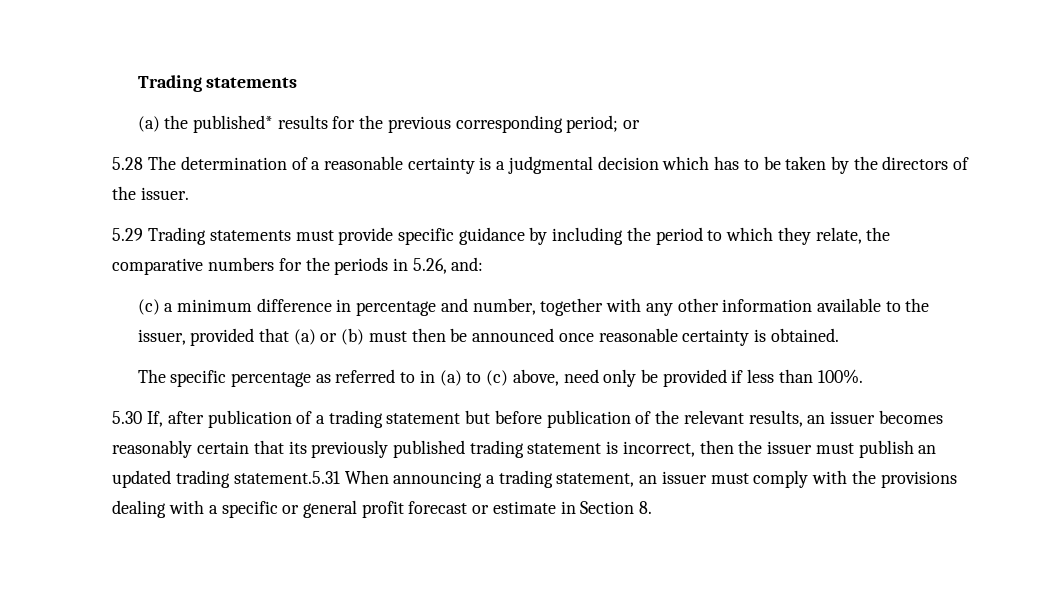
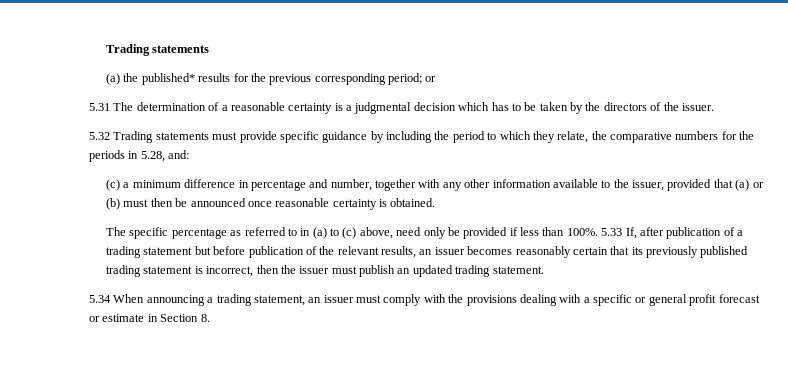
- 5.28 The determination of a reasonable certainty is a judgmental decision which has to be taken by the directors of the issuer.
+ 5.31 The determination of a reasonable certainty is a judgmental decision which has to be taken by the directors of the issuer.
- 5.29 Trading statements must provide specific guidance by including the period to which they relate, the comparative numbers for the periods in 5.26, and:
+ 5.32 Trading statements must provide specific guidance by including the period to which they relate, the comparative numbers for the periods in 5.28, and:
- The specific percentage as referred to in (a) to (c) above, need only be provided if less than 100%.
- 5.30 If, after publication of a trading statement but before publication of the relevant results, an issuer becomes reasonably certain that its previously published trading statement is incorrect, then the issuer must publish an updated trading statement.5.31 When announcing a trading statement, an issuer must comply with the provisions dealing with a specific or general profit forecast or estimate in Section 8.
+ The specific percentage as referred to in (a) to (c) above, need only be provided if less than 100%. 5.33 If, after publication of a trading statement but before publication of the relevant results, an issuer becomes reasonably certain that its previously published trading statement is incorrect, then the issuer must publish an updated trading statement.
+ 5.34 When announcing a trading statement, an issuer must comply with the provisions dealing with a specific or general profit forecast or estimate in Section 8.

